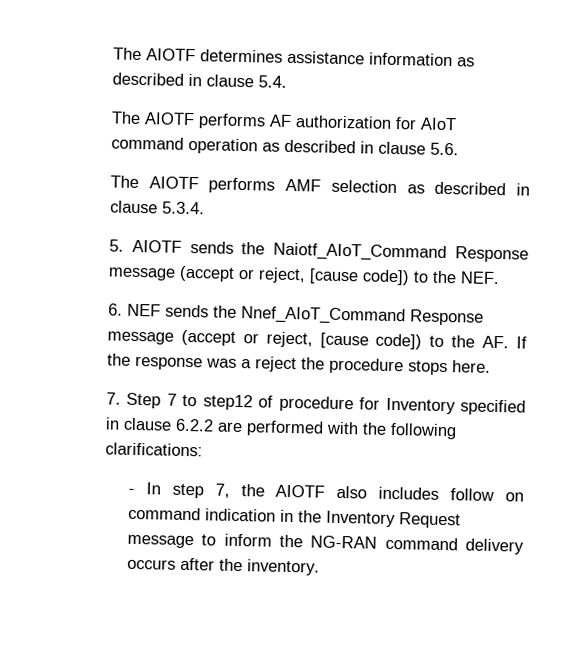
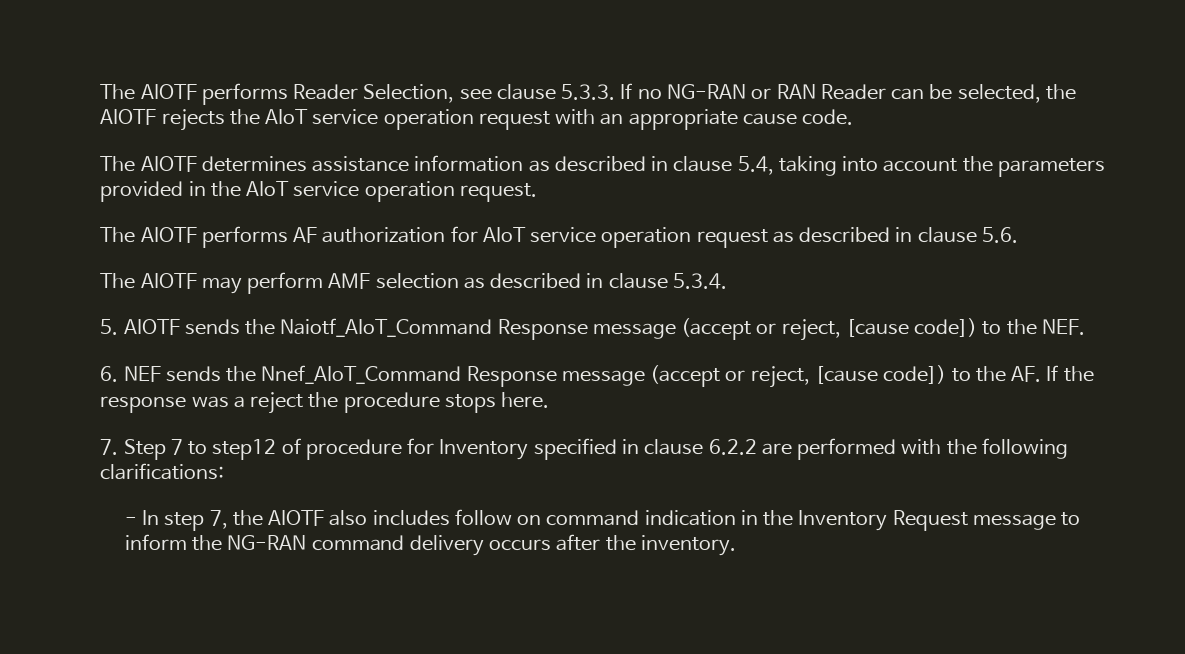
- The AIOTF determines assistance information as described in clause 5.4.
+ The AIOTF performs Reader Selection, see clause 5.3.3. If no NG-RAN or RAN Reader can be selected, the AIOTF rejects the AIoT service operation request with an appropriate cause code.
+ The AIOTF determines assistance information as described in clause 5.4, taking into account the parameters provided in the AIoT service operation request.
- The AIOTF performs AF authorization for AIoT command operation as described in clause 5.6.
+ The AIOTF performs AF authorization for AIoT service operation request as described in clause 5.6.
- The AIOTF performs AMF selection as described in clause 5.3.4.
+ The AIOTF may perform AMF selection as described in clause 5.3.4.

